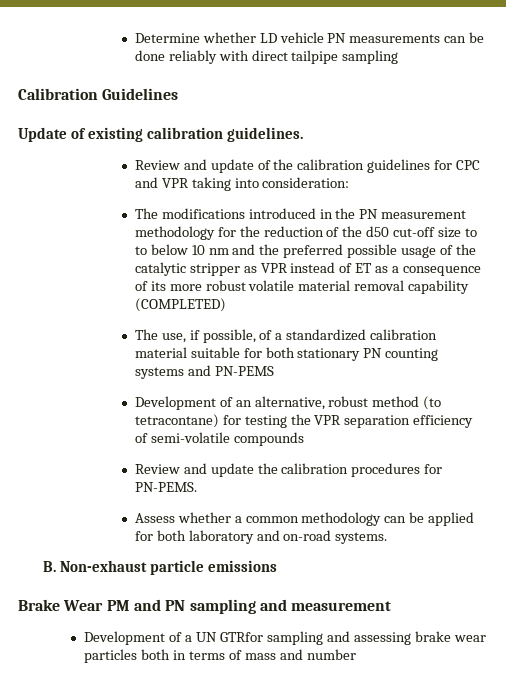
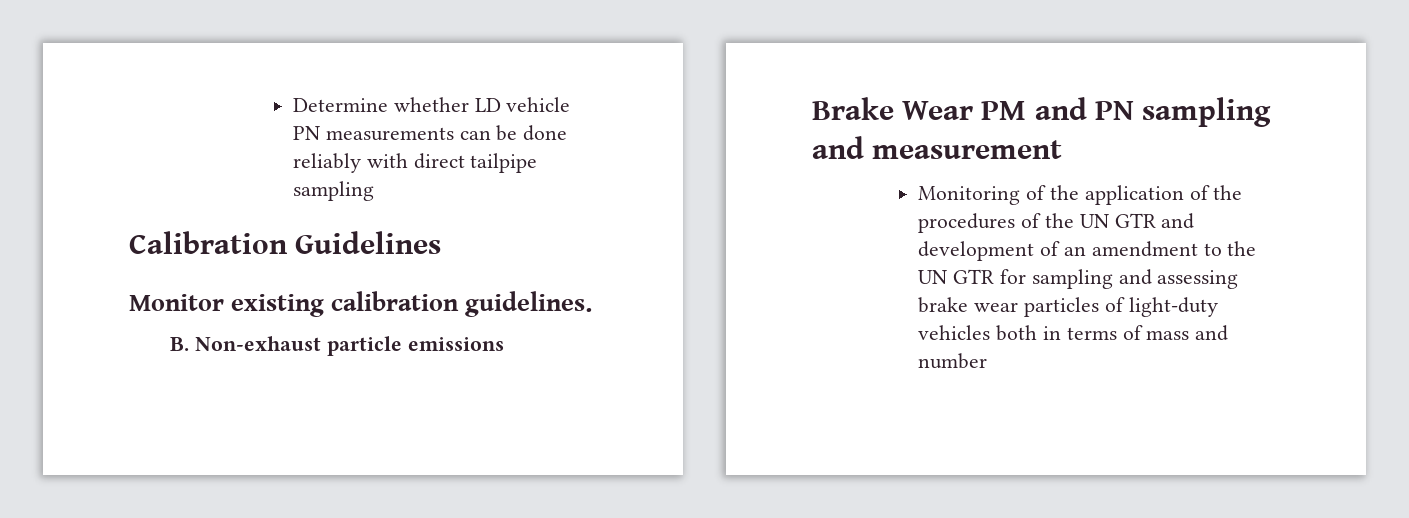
- Update of existing calibration guidelines.
+ Monitor existing calibration guidelines.
- Review and update of the calibration guidelines for CPC and VPR taking into consideration:
- The modifications introduced in the PN measurement methodology for the reduction of the d50 cut-off size to to below 10 nm and the preferred possible usage of the catalytic stripper as VPR instead of ET as a consequence of its more robust volatile material removal capability (COMPLETED)
- The use, if possible, of a standardized calibration material suitable for both stationary PN counting systems and PN-PEMS
- Development of an alternative, robust method (to tetracontane) for testing the VPR separation efficiency of semi-volatile compounds
- Review and update the calibration procedures for PN-PEMS.
- Assess whether a common methodology can be applied for both laboratory and on-road systems.
- Development of a UN GTRfor sampling and assessing brake wear particles both in terms of mass and number
+ Monitoring of the application of the procedures of the UN GTR and development of an amendment to the UN GTR for sampling and assessing brake wear particles of light-duty vehicles both in terms of mass and number

